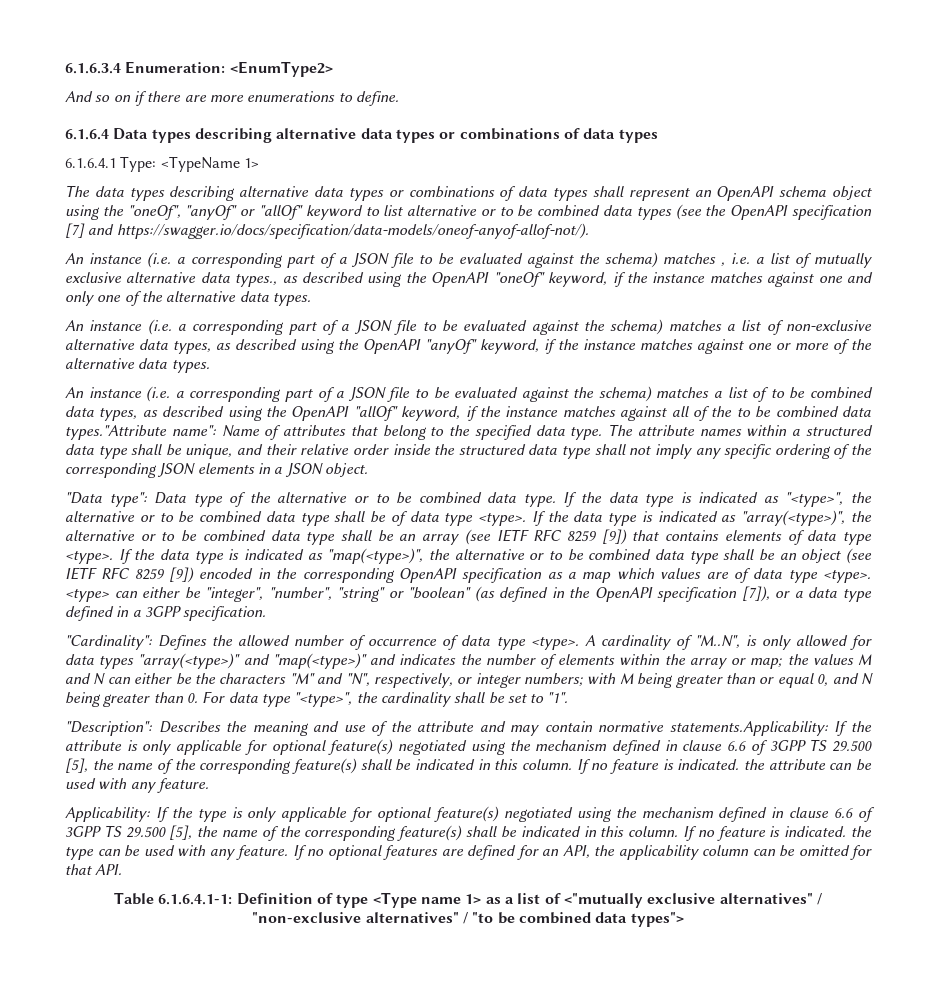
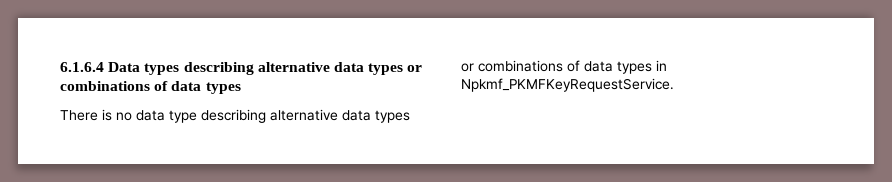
- 6.1.6.3.4 Enumeration: <EnumType2>
- And so on if there are more enumerations to define.
- 6.1.6.4.1 Type: <TypeName 1>
- The data types describing alternative data types or combinations of data types shall represent an OpenAPI schema object using the "oneOf", "anyOf" or "allOf" keyword to list alternative or to be combined data types (see the OpenAPI specification [7] and https://swagger.io/docs/specification/data-models/oneof-anyof-allof-not/).
- An instance (i.e. a corresponding part of a JSON file to be evaluated against the schema) matches , i.e. a list of mutually exclusive alternative data types., as described using the OpenAPI "oneOf" keyword, if the instance matches against one and only one of the alternative data types.
- An instance (i.e. a corresponding part of a JSON file to be evaluated against the schema) matches a list of non-exclusive alternative data types, as described using the OpenAPI "anyOf" keyword, if the instance matches against one or more of the alternative data types.
- An instance (i.e. a corresponding part of a JSON file to be evaluated against the schema) matches a list of to be combined data types, as described using the OpenAPI "allOf" keyword, if the instance matches against all of the to be combined data types."Attribute name": Name of attributes that belong to the specified data type. The attribute names within a structured data type shall be unique, and their relative order inside the structured data type shall not imply any specific ordering of the corresponding JSON elements in a JSON object.
- "Data type": Data type of the alternative or to be combined data type. If the data type is indicated as "<type>", the alternative or to be combined data type shall be of data type <type>. If the data type is indicated as "array(<type>)", the alternative or to be combined data type shall be an array (see IETF RFC 8259 [9]) that contains elements of data type <type>. If the data type is indicated as "map(<type>)", the alternative or to be combined data type shall be an object (see IETF RFC 8259 [9]) encoded in the corresponding OpenAPI specification as a map which values are of data type <type>. <type> can either be "integer", "number", "string" or "boolean" (as defined in the OpenAPI specification [7]), or a data type defined in a 3GPP specification.
- "Cardinality": Defines the allowed number of occurrence of data type <type>. A cardinality of "M..N", is only allowed for data types "array(<type>)" and "map(<type>)" and indicates the number of elements within the array or map; the values M and N can either be the characters "M" and "N", respectively, or integer numbers; with M being greater than or equal 0, and N being greater than 0. For data type "<type>", the cardinality shall be set to "1".
- "Description": Describes the meaning and use of the attribute and may contain normative statements.Applicability: If the attribute is only applicable for optional feature(s) negotiated using the mechanism defined in clause 6.6 of 3GPP TS 29.500 [5], the name of the corresponding feature(s) shall be indicated in this column. If no feature is indicated. the attribute can be used with any feature.
- Applicability: If the type is only applicable for optional feature(s) negotiated using the mechanism defined in clause 6.6 of 3GPP TS 29.500 [5], the name of the corresponding feature(s) shall be indicated in this column. If no feature is indicated. the type can be used with any feature. If no optional features are defined for an API, the applicability column can be omitted for that API.
- Table 6.1.6.4.1-1: Definition of type <Type name 1> as a list of <"mutually exclusive alternatives" / "non-exclusive alternatives" / "to be combined data types">
+ There is no data type describing alternative data types or combinations of data types in Npkmf_PKMFKeyRequestService.

